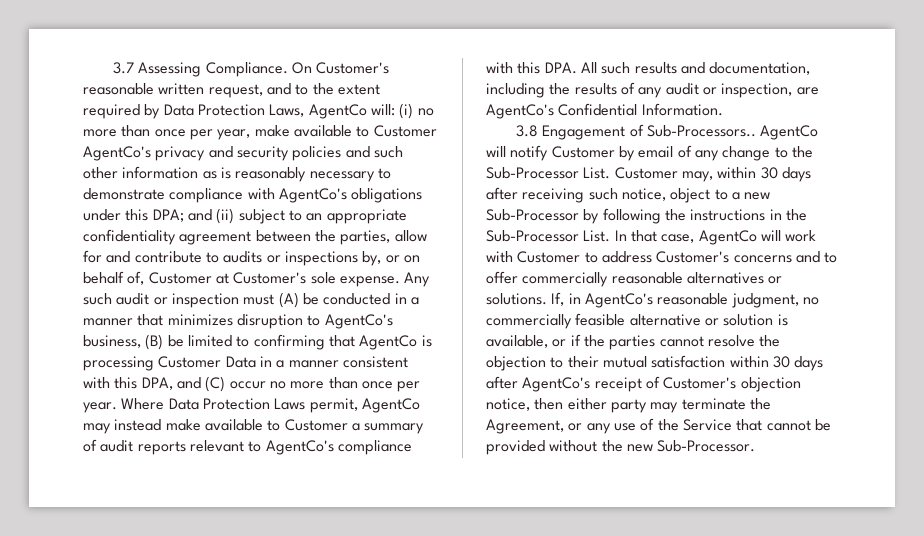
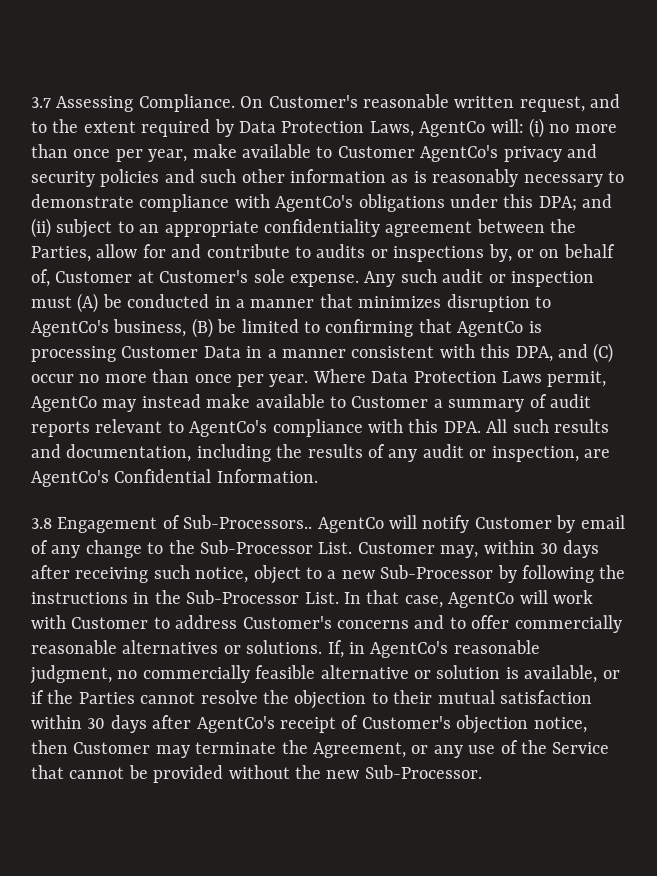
- and (ii) subject to an appropriate confidentiality agreement between the parties, allow for and contribute to audits or inspections by, or on behalf of, Customer at Customer's sole expense.
+ and (ii) subject to an appropriate confidentiality agreement between the Parties, allow for and contribute to audits or inspections by, or on behalf of, Customer at Customer's sole expense.
- If, in AgentCo's reasonable judgment, no commercially feasible alternative or solution is available, or if the parties cannot resolve the objection to their mutual satisfaction within 30 days after AgentCo's receipt of Customer's objection notice, then either party may terminate the Agreement, or any use of the Service that cannot be provided without the new Sub-Processor.
+ If, in AgentCo's reasonable judgment, no commercially feasible alternative or solution is available, or if the Parties cannot resolve the objection to their mutual satisfaction within 30 days after AgentCo's receipt of Customer's objection notice, then Customer may terminate the Agreement, or any use of the Service that cannot be provided without the new Sub-Processor.

